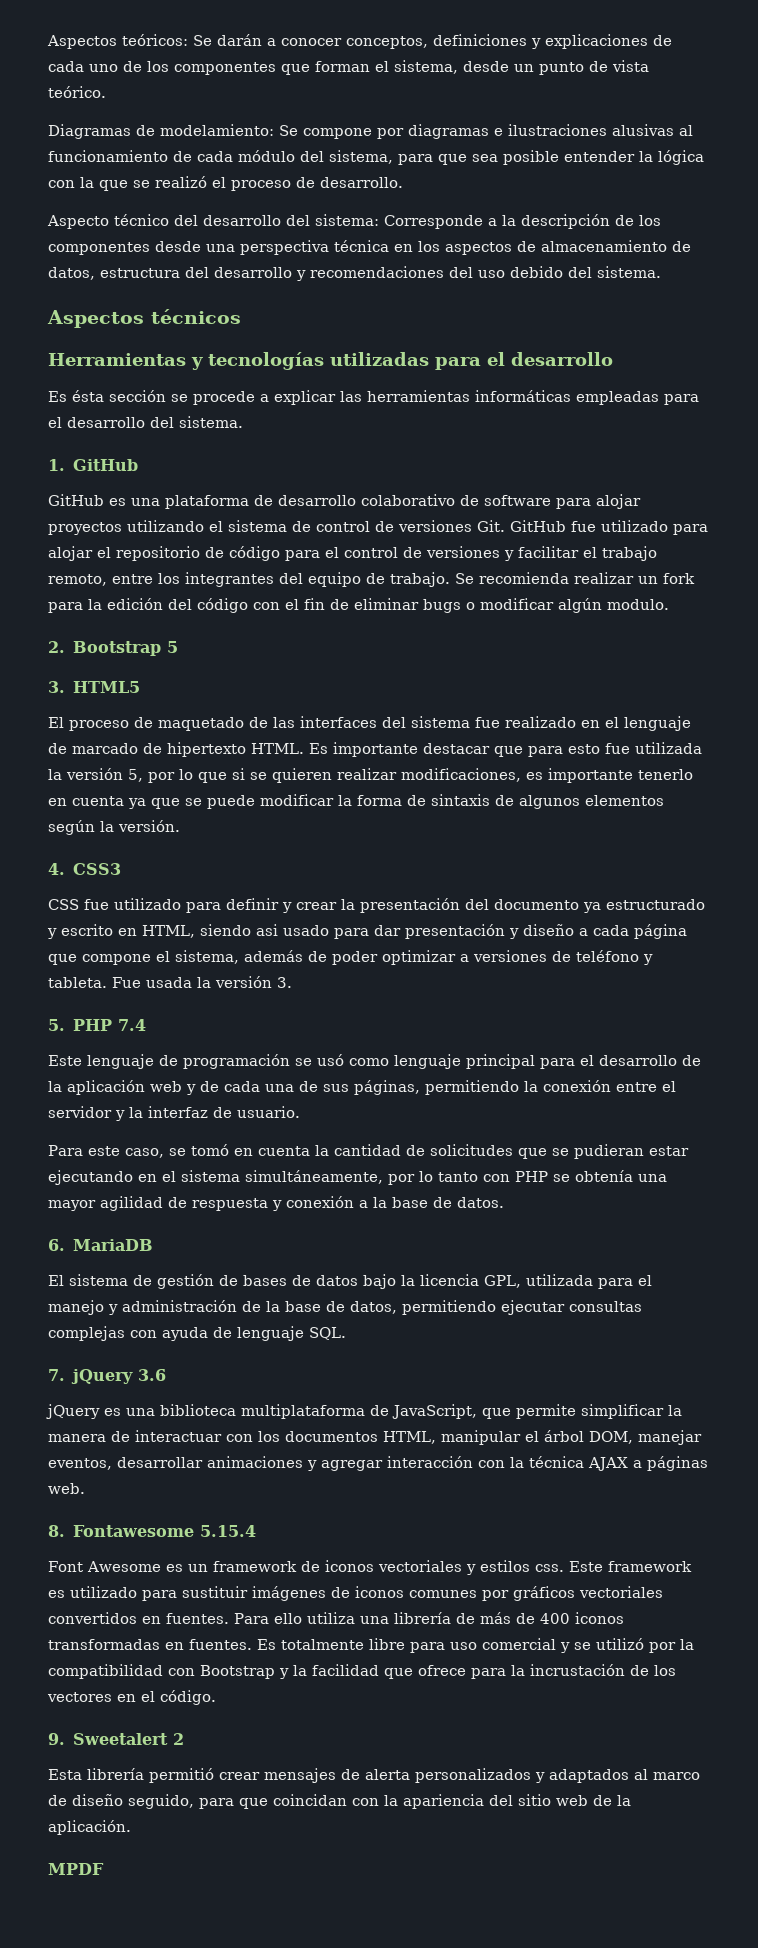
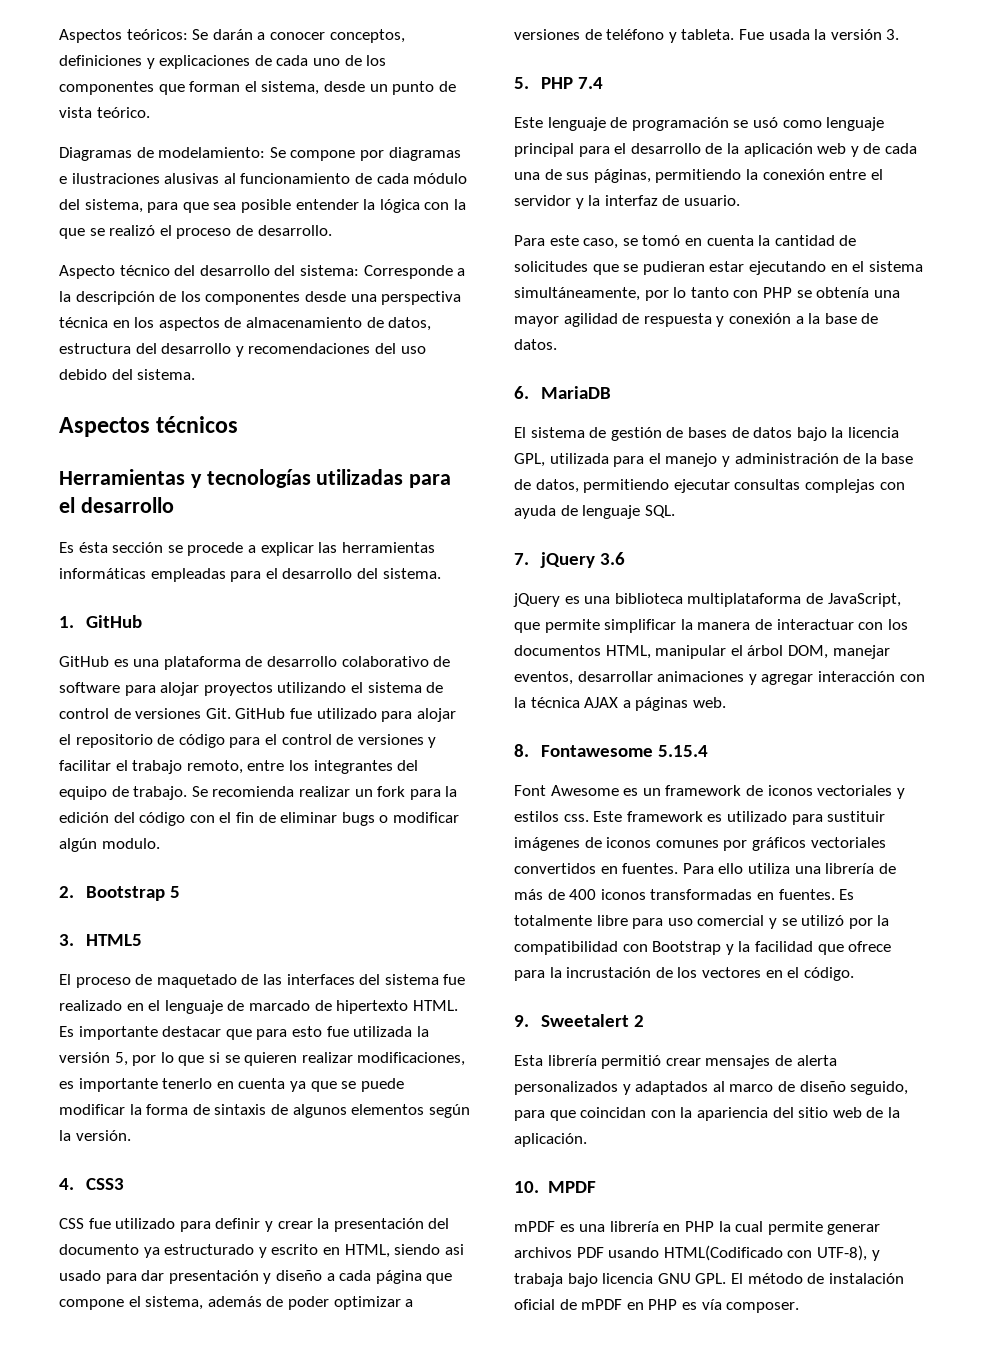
- MPDF
+ 10. MPDF
+ mPDF es una librería en PHP la cual permite generar archivos PDF usando HTML(Codificado con UTF-8), y trabaja bajo licencia GNU GPL. El método de instalación oficial de mPDF en PHP es vía composer.

